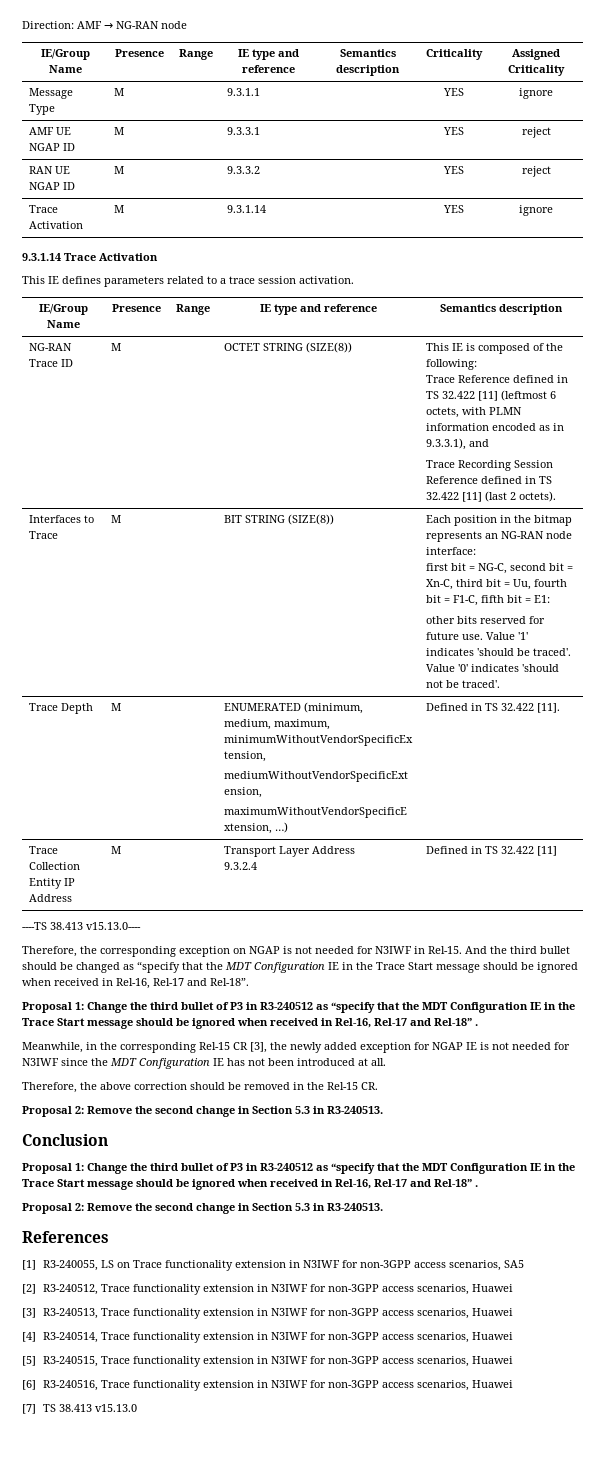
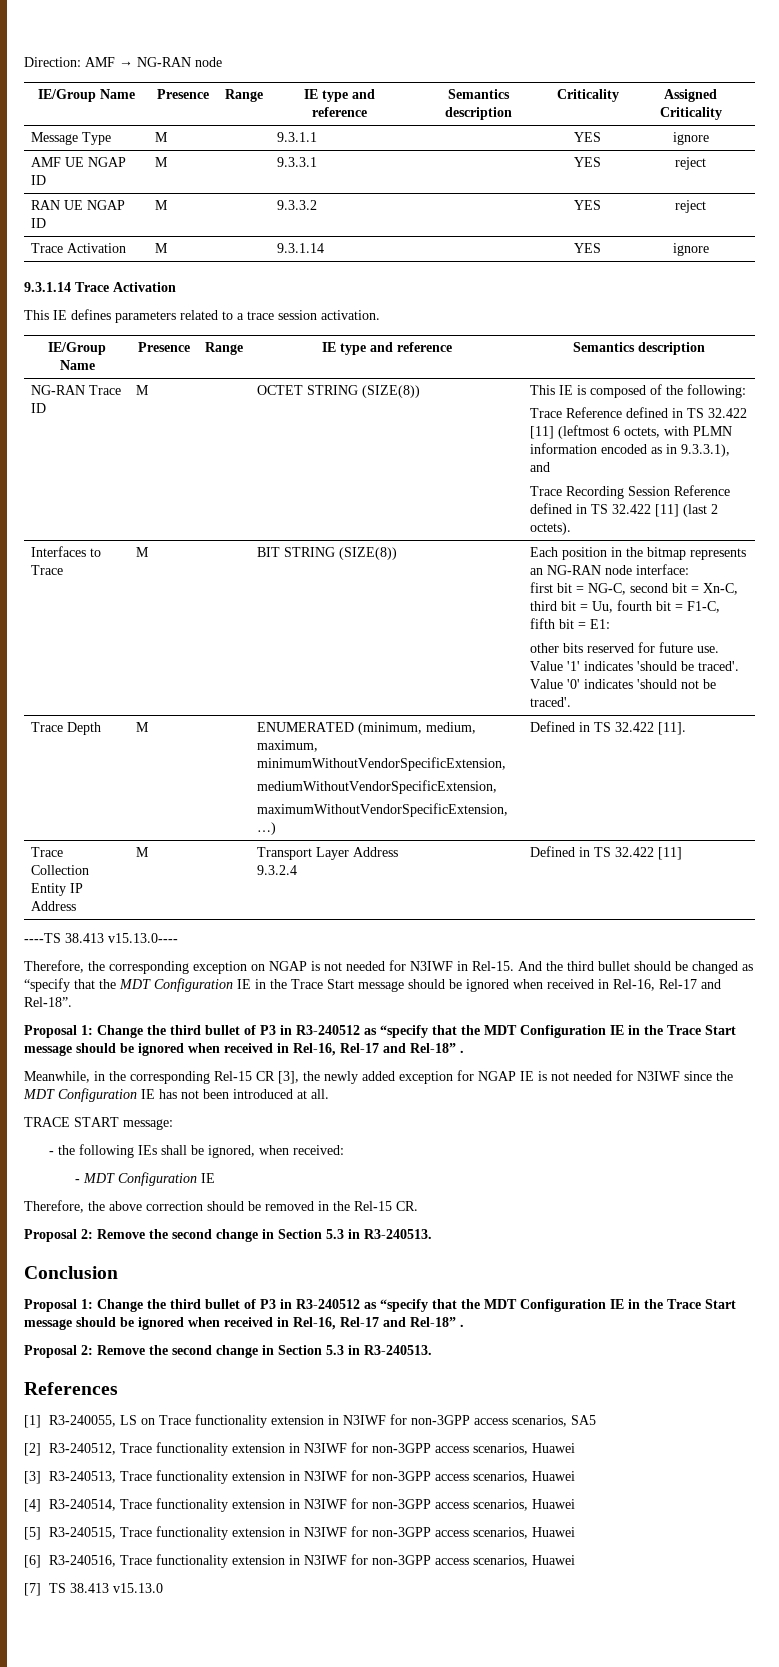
+ TRACE START message:
+ - the following IEs shall be ignored, when received:
+ - MDT Configuration IE

